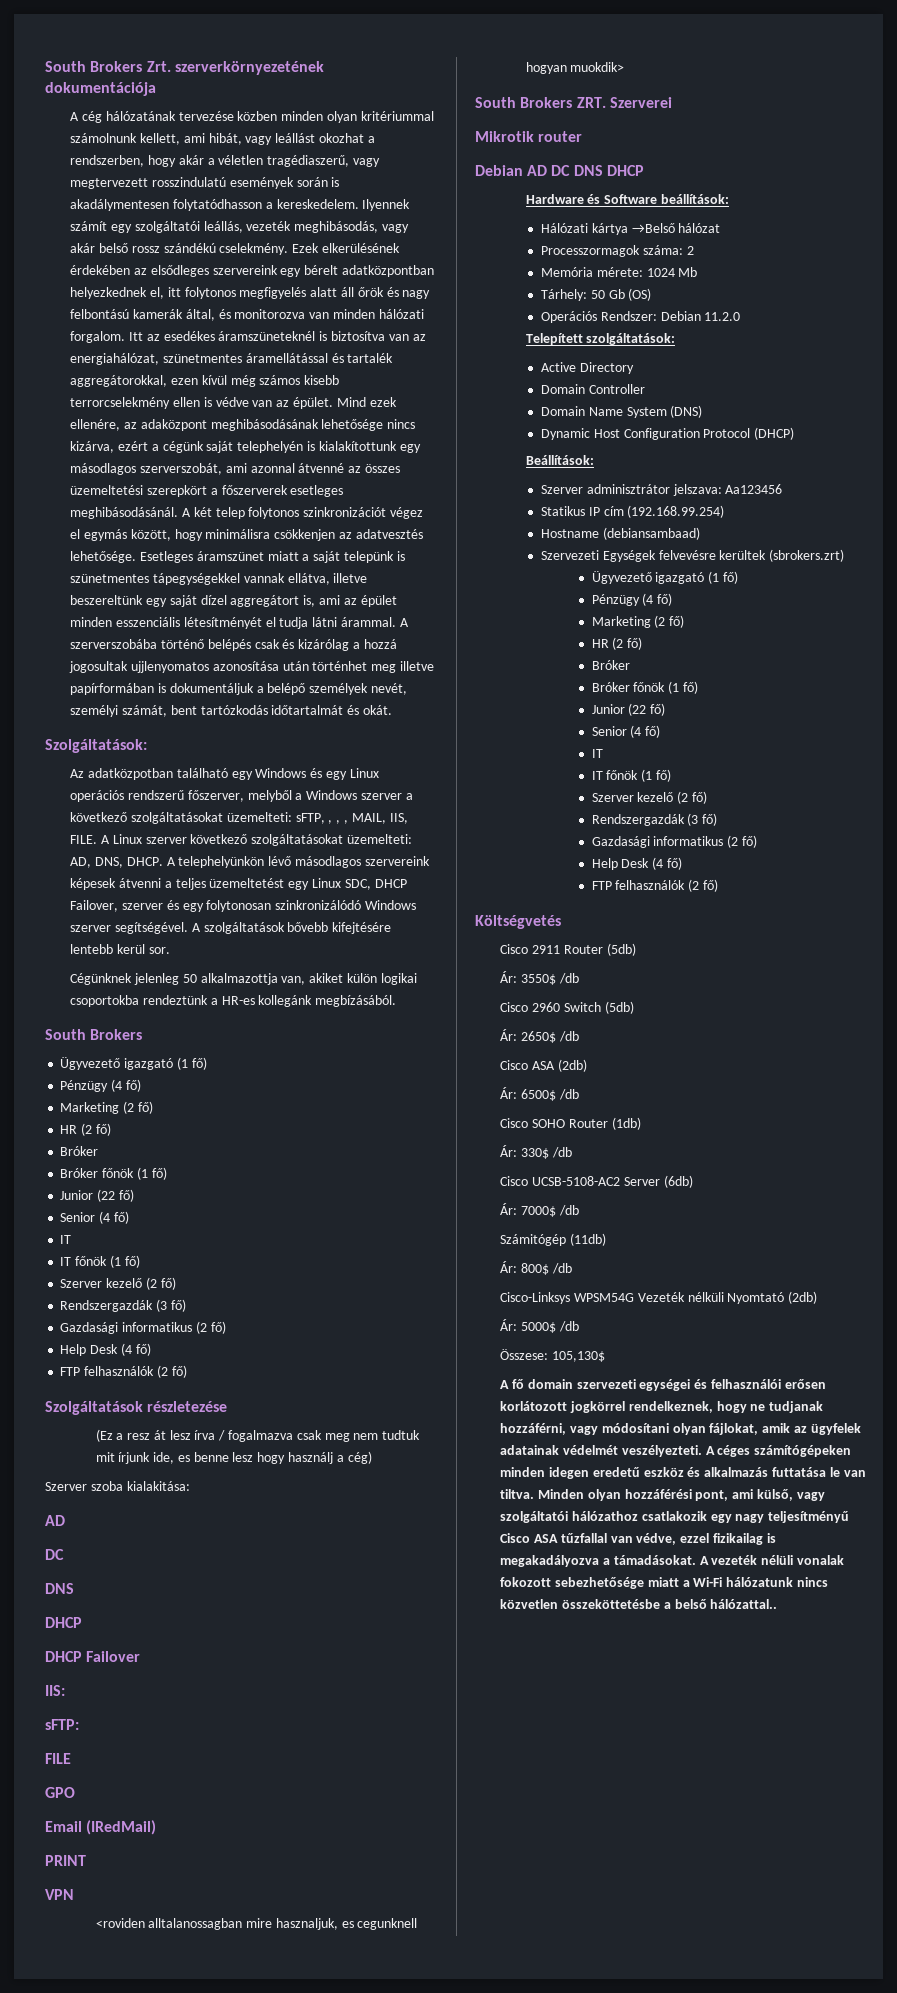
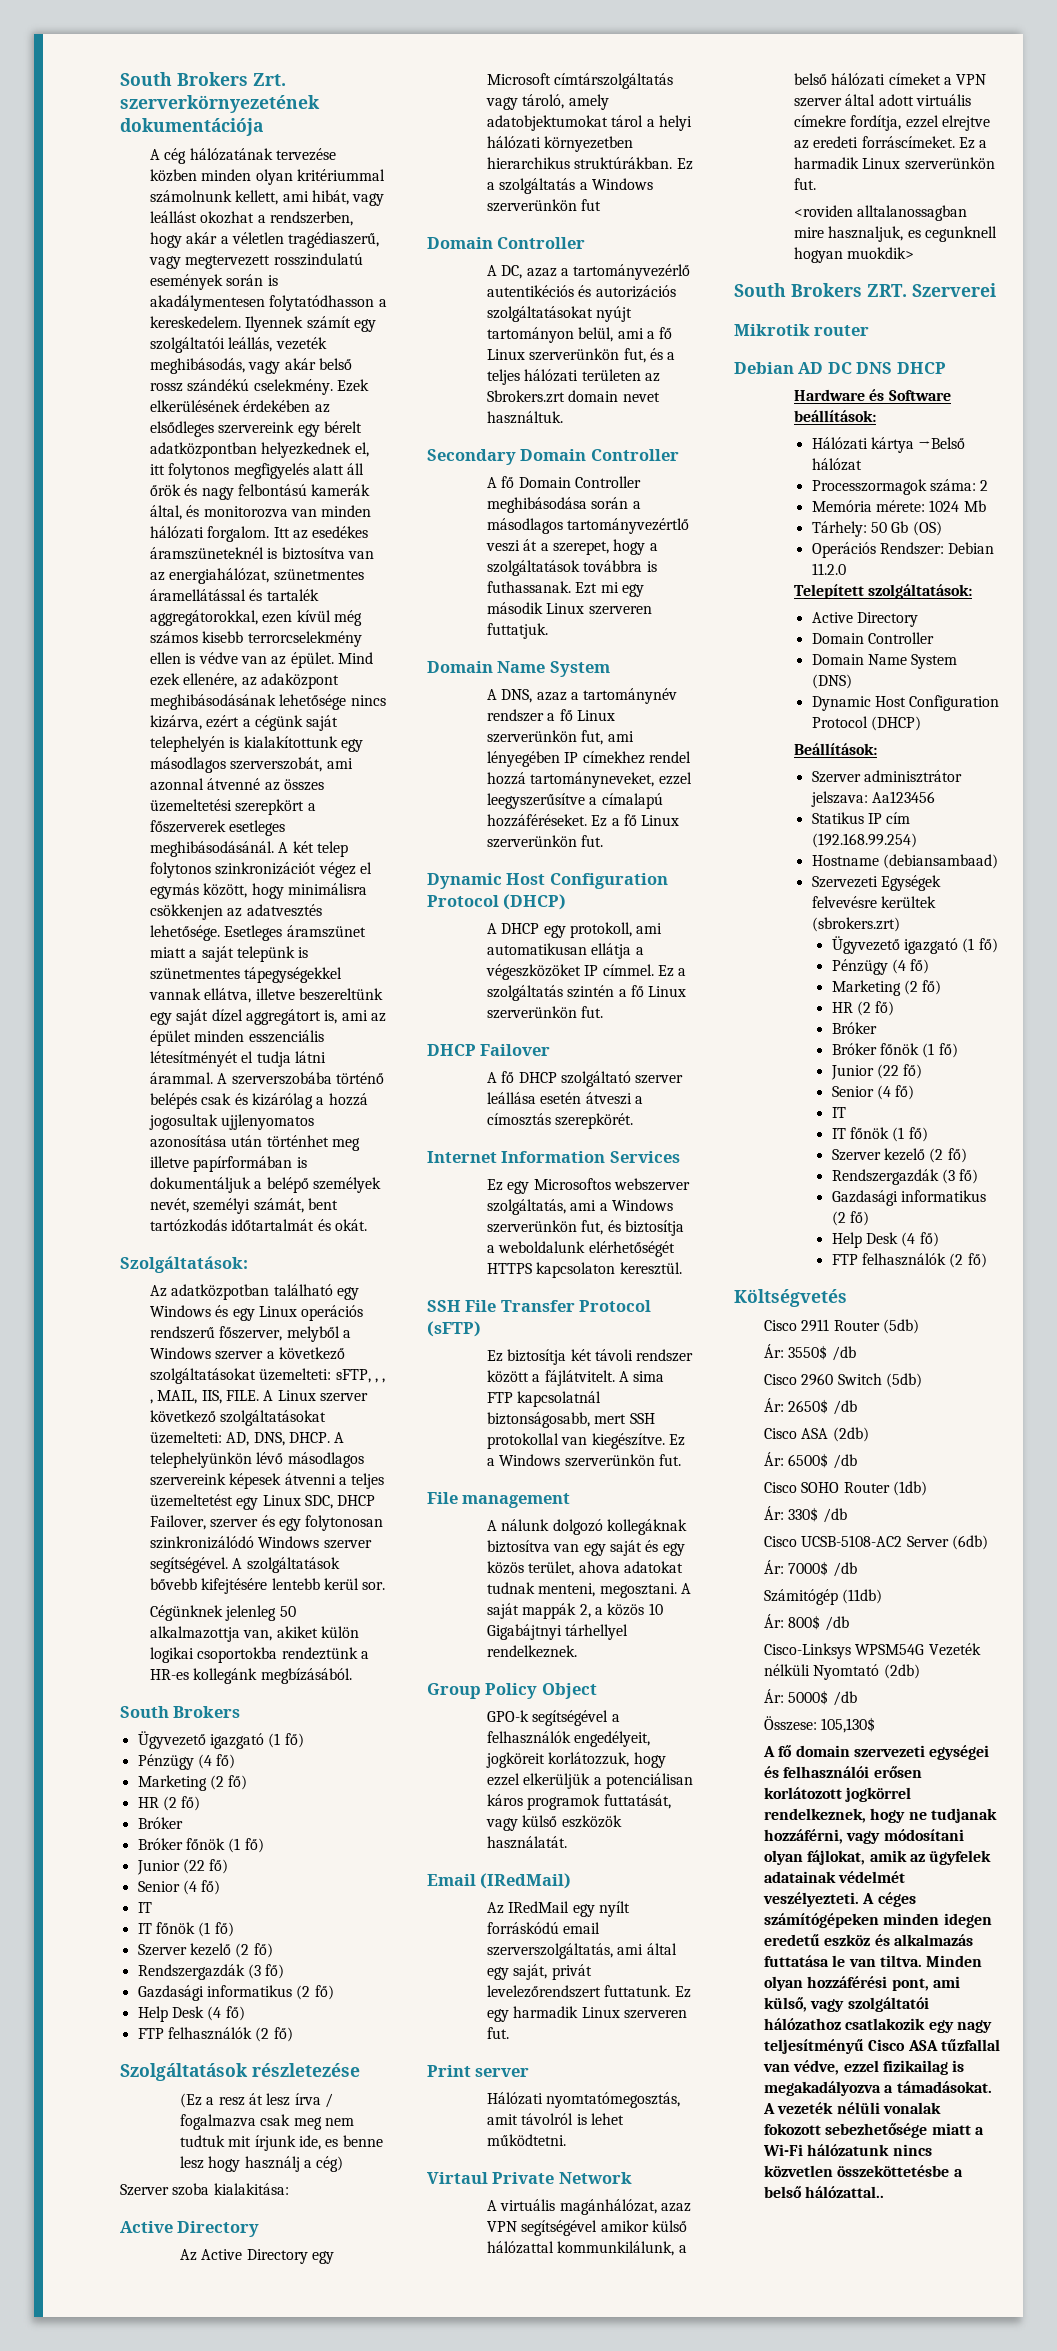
  Szerver szoba kialakitása:
- AD
- DC
- DNS
- DHCP
+ Active Directory
+ Az Active Directory egy Microsoft címtárszolgáltatás vagy tároló, amely adatobjektumokat tárol a helyi hálózati környezetben hierarchikus struktúrákban. Ez a szolgáltatás a Windows szerverünkön fut
+ Domain Controller
+ A DC, azaz a tartományvezérlő autentikéciós és autorizációs szolgáltatásokat nyújt tartományon belül, ami a fő Linux szerverünkön fut, és a teljes hálózati területen az Sbrokers.zrt domain nevet használtuk.
+ Secondary Domain Controller
+ A fő Domain Controller meghibásodása során a másodlagos tartományvezértlő veszi át a szerepet, hogy a szolgáltatások továbbra is futhassanak. Ezt mi egy második Linux szerveren futtatjuk.
+ Domain Name System
+ A DNS, azaz a tartománynév rendszer a fő Linux szerverünkön fut, ami lényegében IP címekhez rendel hozzá tartományneveket, ezzel leegyszerűsítve a címalapú hozzáféréseket. Ez a fő Linux szerverünkön fut.
+ Dynamic Host Configuration Protocol (DHCP)
+ A DHCP egy protokoll, ami automatikusan ellátja a végeszközöket IP címmel. Ez a szolgáltatás szintén a fő Linux szerverünkön fut.
  DHCP Failover
- IIS:
- sFTP:
- FILE
- GPO
+ A fő DHCP szolgáltató szerver leállása esetén átveszi a címosztás szerepkörét.
+ Internet Information Services
+ Ez egy Microsoftos webszerver szolgáltatás, ami a Windows szerverünkön fut, és biztosítja a weboldalunk elérhetőségét HTTPS kapcsolaton keresztül.
+ SSH File Transfer Protocol (sFTP)
+ Ez biztosítja két távoli rendszer között a fájlátvitelt. A sima FTP kapcsolatnál biztonságosabb, mert SSH protokollal van kiegészítve. Ez a Windows szerverünkön fut.
+ File management
+ A nálunk dolgozó kollegáknak biztosítva van egy saját és egy közös terület, ahova adatokat tudnak menteni, megosztani. A saját mappák 2, a közös 10 Gigabájtnyi tárhellyel rendelkeznek.
+ Group Policy Object
+ GPO-k segítségével a felhasználók engedélyeit, jogköreit korlátozzuk, hogy ezzel elkerüljük a potenciálisan káros programok futtatását, vagy külső eszközök használatát.
  Email (IRedMail)
- PRINT
- VPN
+ Az IRedMail egy nyílt forráskódú email szerverszolgáltatás, ami által egy saját, privát levelezőrendszert futtatunk. Ez egy harmadik Linux szerveren fut.
+ Print server
+ Hálózati nyomtatómegosztás, amit távolról is lehet működtetni.
+ Virtaul Private Network
+ A virtuális magánhálózat, azaz VPN segítségével amikor külső hálózattal kommunkilálunk, a belső hálózati címeket a VPN szerver által adott virtuális címekre fordítja, ezzel elrejtve az eredeti forráscímeket. Ez a harmadik Linux szerverünkön fut.

